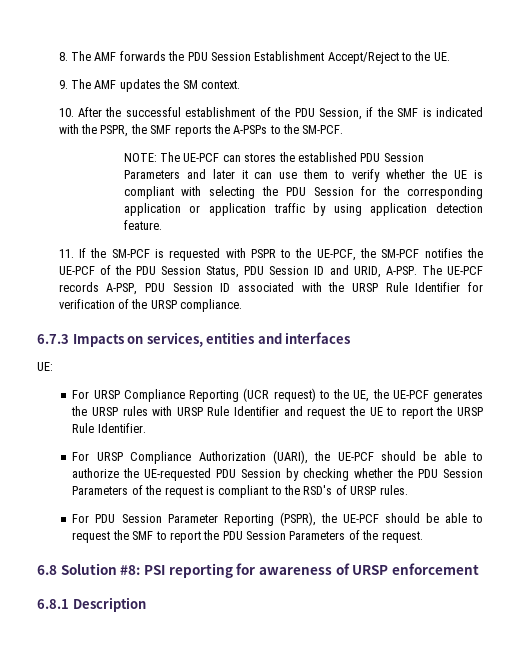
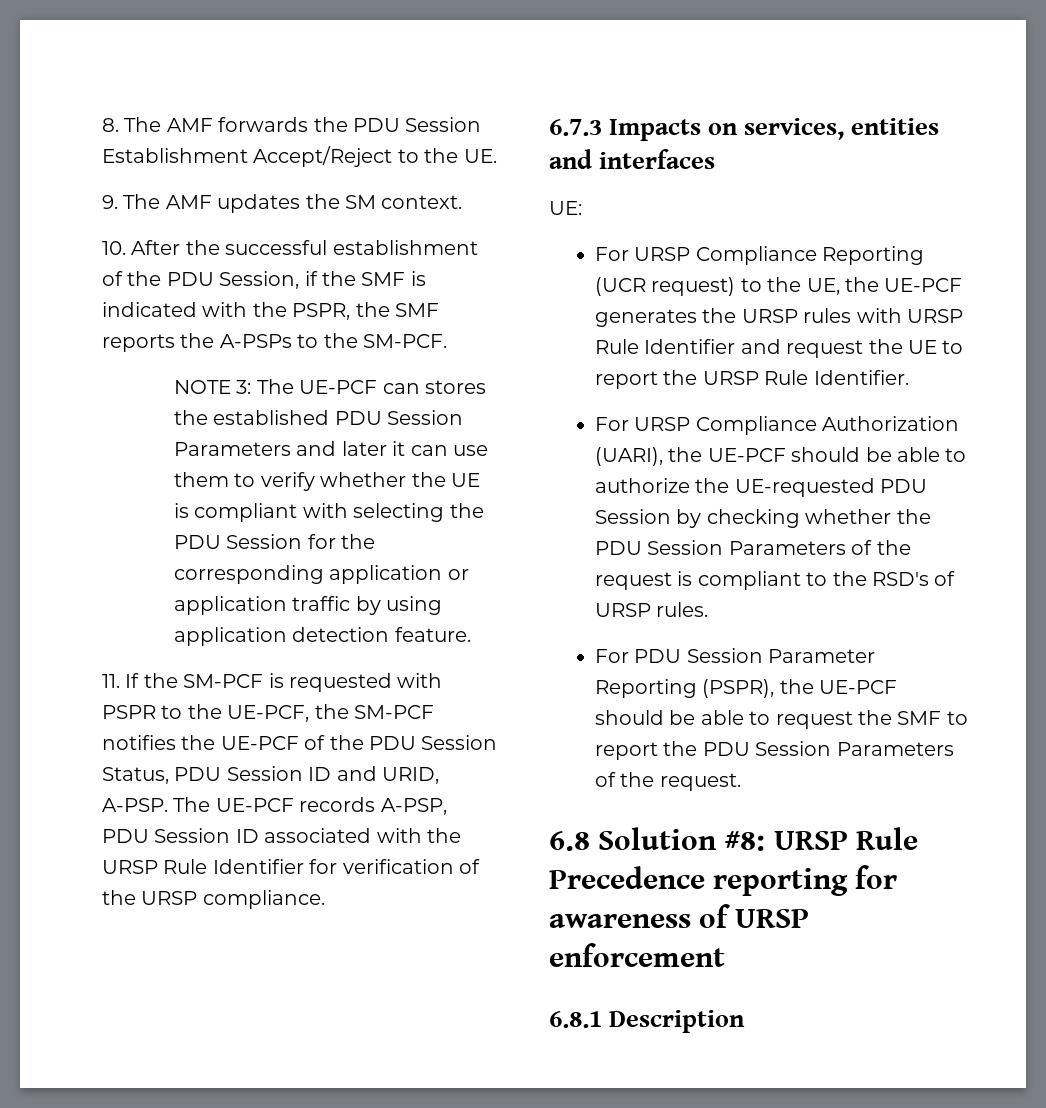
- NOTE: The UE-PCF can stores the established PDU Session Parameters and later it can use them to verify whether the UE is compliant with selecting the PDU Session for the corresponding application or application traffic by using application detection feature.
+ NOTE 3: The UE-PCF can stores the established PDU Session Parameters and later it can use them to verify whether the UE is compliant with selecting the PDU Session for the corresponding application or application traffic by using application detection feature.
- 6.8 Solution #8: PSI reporting for awareness of URSP enforcement
+ 6.8 Solution #8: URSP Rule Precedence reporting for awareness of URSP enforcement

